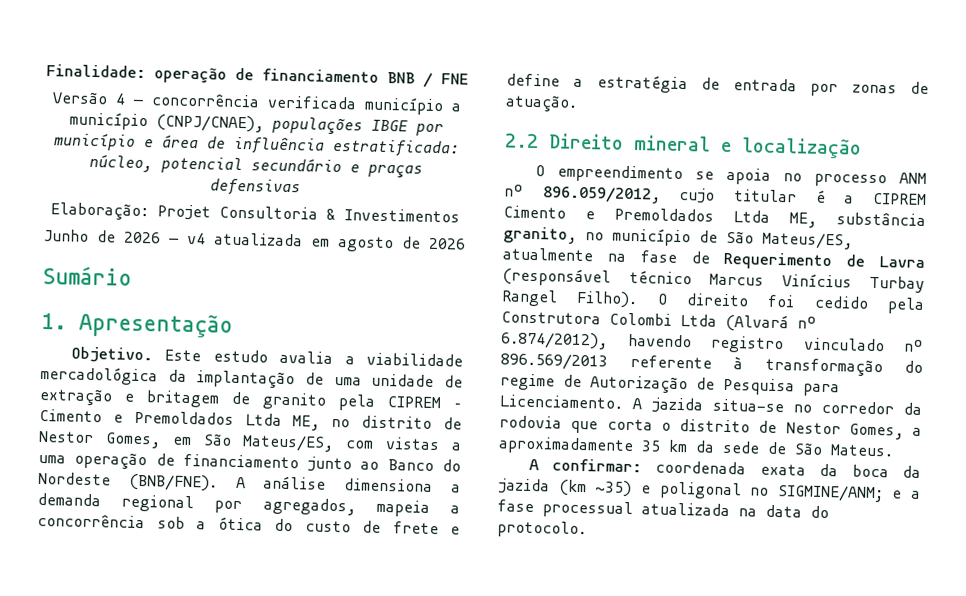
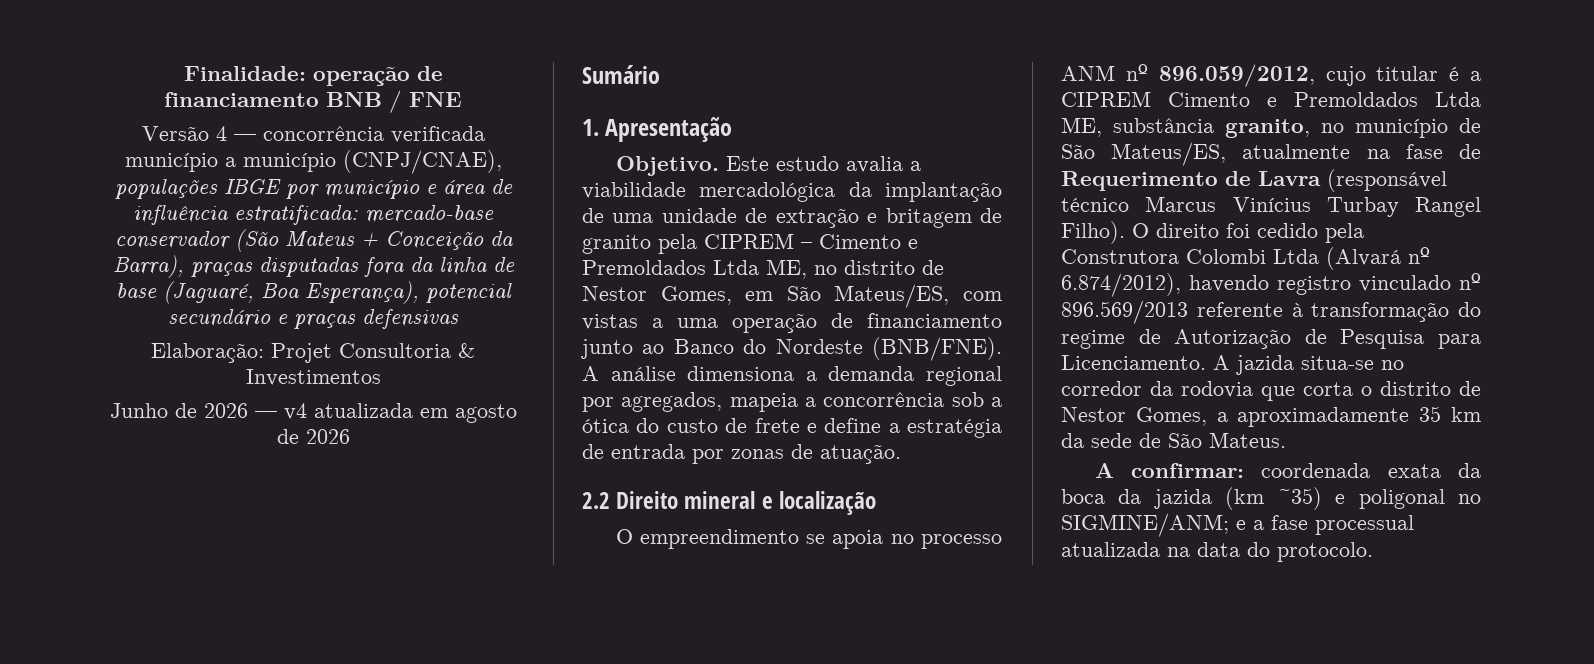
- Versão 4 — concorrência verificada município a município (CNPJ/CNAE), populações IBGE por município e área de influência estratificada: núcleo, potencial secundário e praças defensivas
+ Versão 4 — concorrência verificada município a município (CNPJ/CNAE), populações IBGE por município e área de influência estratificada: mercado-base conservador (São Mateus + Conceição da Barra), praças disputadas fora da linha de base (Jaguaré, Boa Esperança), potencial secundário e praças defensivas

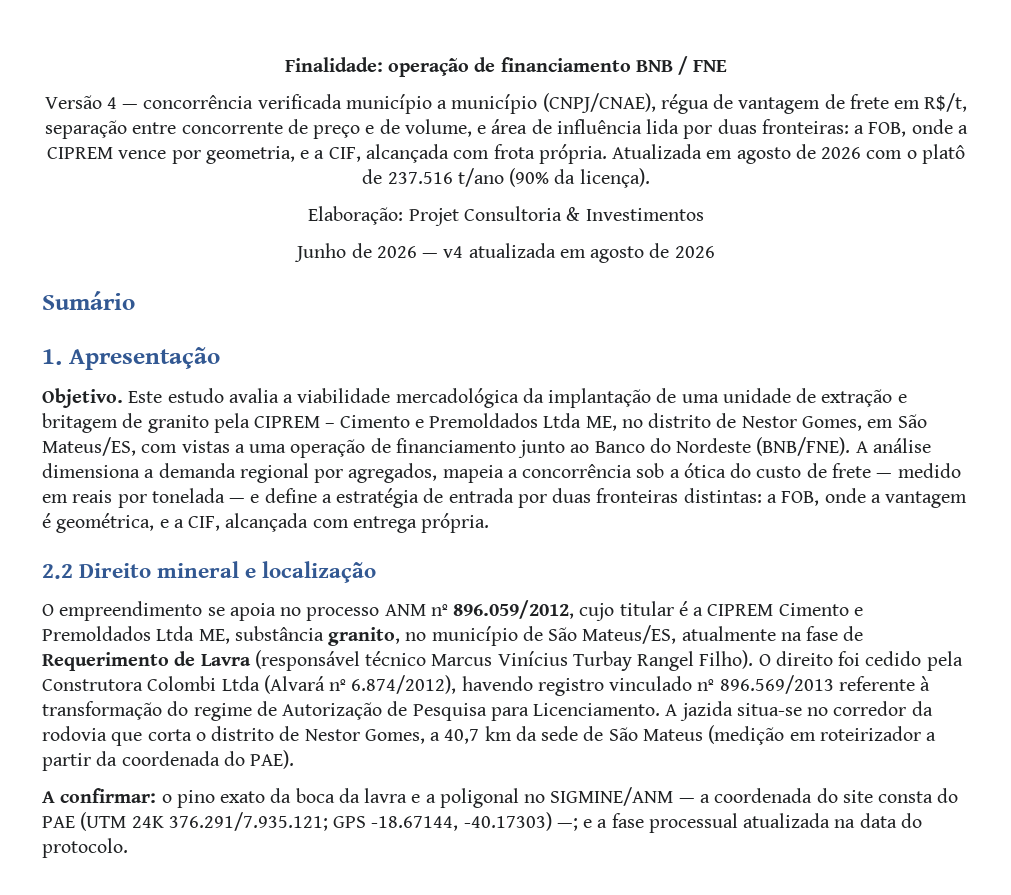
- Versão 4 — concorrência verificada município a município (CNPJ/CNAE), populações IBGE por município e área de influência estratificada: mercado-base conservador (São Mateus + Conceição da Barra), praças disputadas fora da linha de base (Jaguaré, Boa Esperança), potencial secundário e praças defensivas
+ Versão 4 — concorrência verificada município a município (CNPJ/CNAE), régua de vantagem de frete em R$/t, separação entre concorrente de preço e de volume, e área de influência lida por duas fronteiras: a FOB, onde a CIPREM vence por geometria, e a CIF, alcançada com frota própria. Atualizada em agosto de 2026 com o platô de 237.516 t/ano (90% da licença).
- A análise dimensiona a demanda regional por agregados, mapeia a concorrência sob a ótica do custo de frete e define a estratégia de entrada por zonas de atuação.
+ A análise dimensiona a demanda regional por agregados, mapeia a concorrência sob a ótica do custo de frete — medido em reais por tonelada — e define a estratégia de entrada por duas fronteiras distintas: a FOB, onde a vantagem é geométrica, e a CIF, alcançada com entrega própria.
- A jazida situa-se no corredor da rodovia que corta o distrito de Nestor Gomes, a aproximadamente 35 km da sede de São Mateus.
- A confirmar: coordenada exata da boca da jazida (km ~35) e poligonal no SIGMINE/ANM; e a fase processual atualizada na data do protocolo.
+ A jazida situa-se no corredor da rodovia que corta o distrito de Nestor Gomes, a 40,7 km da sede de São Mateus (medição em roteirizador a partir da coordenada do PAE).
+ A confirmar: o pino exato da boca da lavra e a poligonal no SIGMINE/ANM — a coordenada do site consta do PAE (UTM 24K 376.291/7.935.121; GPS -18.67144, -40.17303) —; e a fase processual atualizada na data do protocolo.

